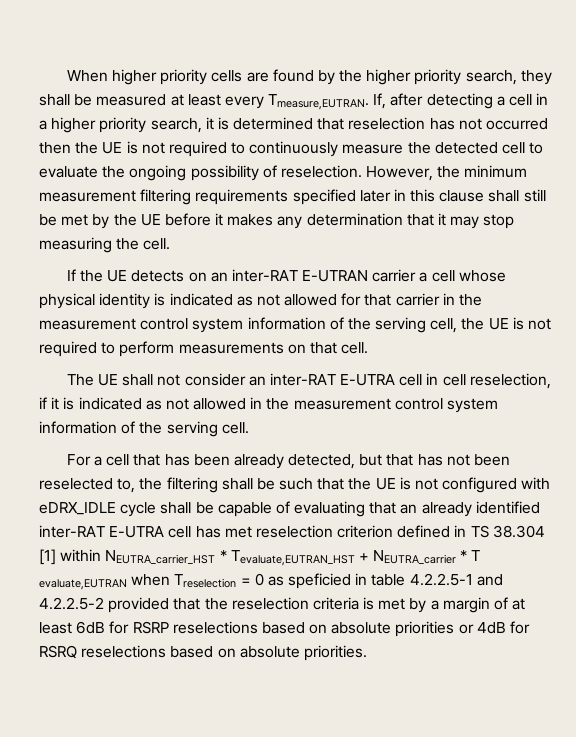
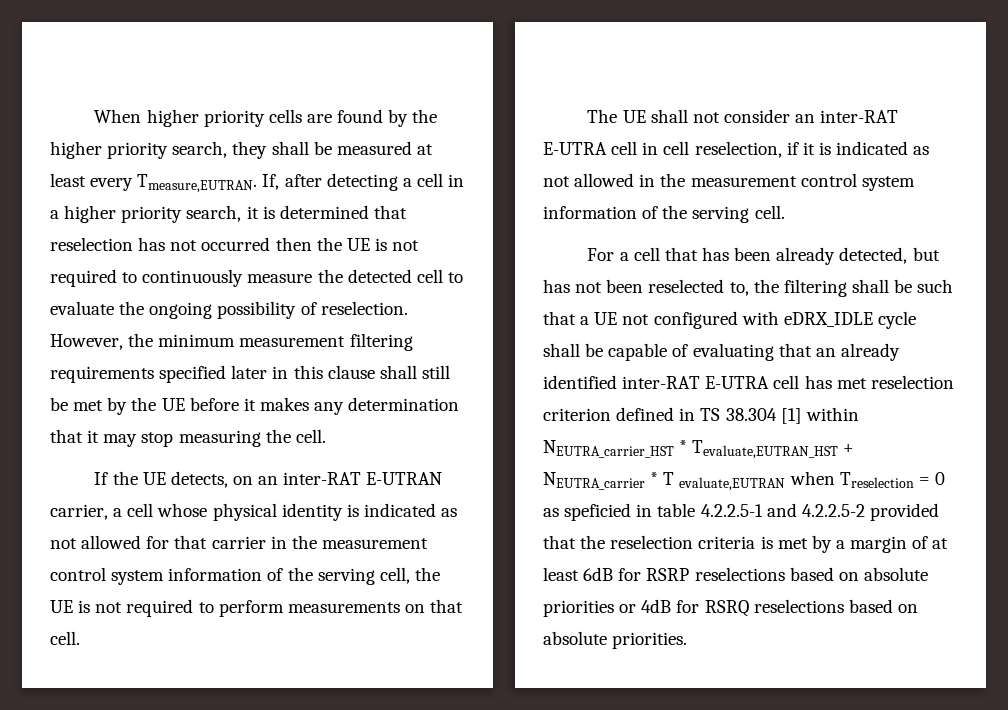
- If the UE detects on an inter-RAT E-UTRAN carrier a cell whose physical identity is indicated as not allowed for that carrier in the measurement control system information of the serving cell, the UE is not required to perform measurements on that cell.
+ If the UE detects, on an inter-RAT E-UTRAN carrier, a cell whose physical identity is indicated as not allowed for that carrier in the measurement control system information of the serving cell, the UE is not required to perform measurements on that cell.
- For a cell that has been already detected, but that has not been reselected to, the filtering shall be such that the UE is not configured with eDRX_IDLE cycle shall be capable of evaluating that an already identified inter-RAT E-UTRA cell has met reselection criterion defined in TS 38.304 [1] within NEUTRA_carrier_HST * Tevaluate,EUTRAN_HST + NEUTRA_carrier * T evaluate,EUTRAN when Treselection = 0 as speficied in table 4.2.2.5-1 and 4.2.2.5-2 provided that the reselection criteria is met by a margin of at least 6dB for RSRP reselections based on absolute priorities or 4dB for RSRQ reselections based on absolute priorities.
+ For a cell that has been already detected, but has not been reselected to, the filtering shall be such that a UE not configured with eDRX_IDLE cycle shall be capable of evaluating that an already identified inter-RAT E-UTRA cell has met reselection criterion defined in TS 38.304 [1] within NEUTRA_carrier_HST * Tevaluate,EUTRAN_HST + NEUTRA_carrier * T evaluate,EUTRAN when Treselection = 0 as speficied in table 4.2.2.5-1 and 4.2.2.5-2 provided that the reselection criteria is met by a margin of at least 6dB for RSRP reselections based on absolute priorities or 4dB for RSRQ reselections based on absolute priorities.

